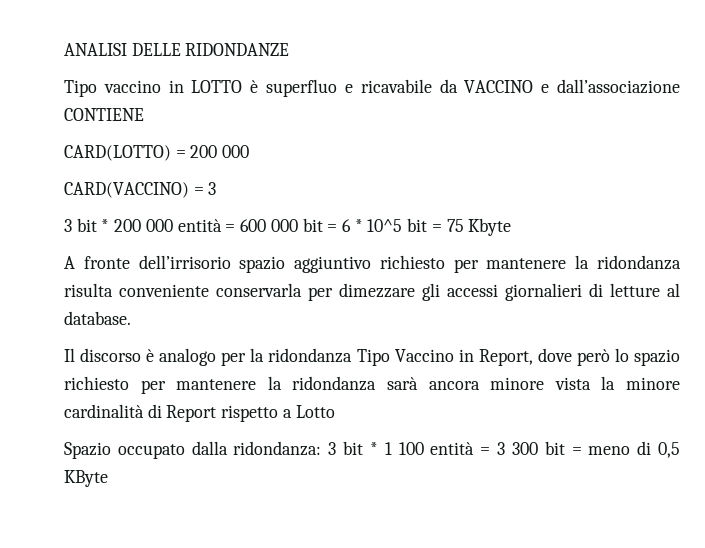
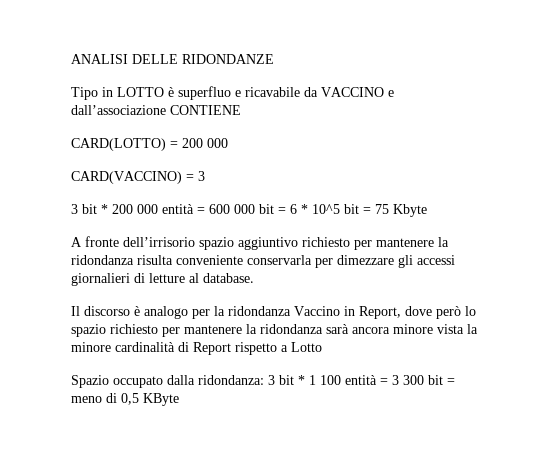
- Tipo vaccino in LOTTO è superfluo e ricavabile da VACCINO e dall’associazione CONTIENE
+ Tipo in LOTTO è superfluo e ricavabile da VACCINO e dall’associazione CONTIENE
- Il discorso è analogo per la ridondanza Tipo Vaccino in Report, dove però lo spazio richiesto per mantenere la ridondanza sarà ancora minore vista la minore cardinalità di Report rispetto a Lotto
+ Il discorso è analogo per la ridondanza Vaccino in Report, dove però lo spazio richiesto per mantenere la ridondanza sarà ancora minore vista la minore cardinalità di Report rispetto a Lotto

